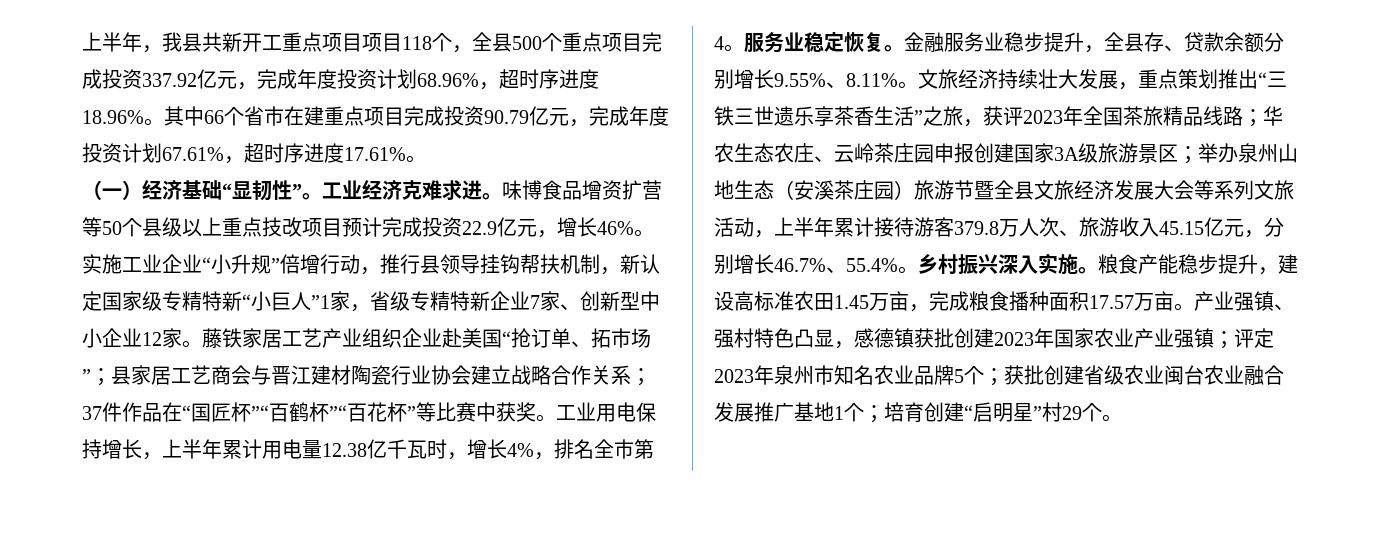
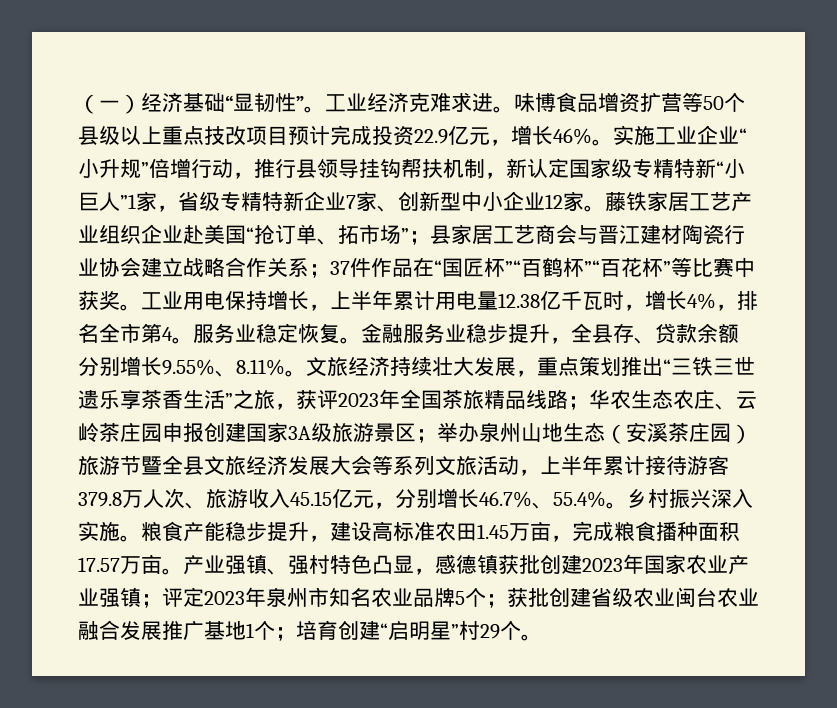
- 上半年，我县共新开工重点项目项目118个，全县500个重点项目完成投资337.92亿元，完成年度投资计划68.96%，超时序进度18.96%。其中66个省市在建重点项目完成投资90.79亿元，完成年度投资计划67.61%，超时序进度17.61%。

